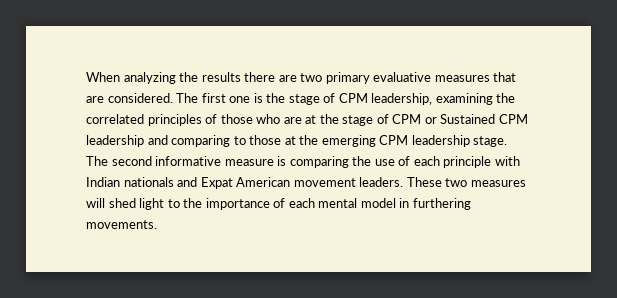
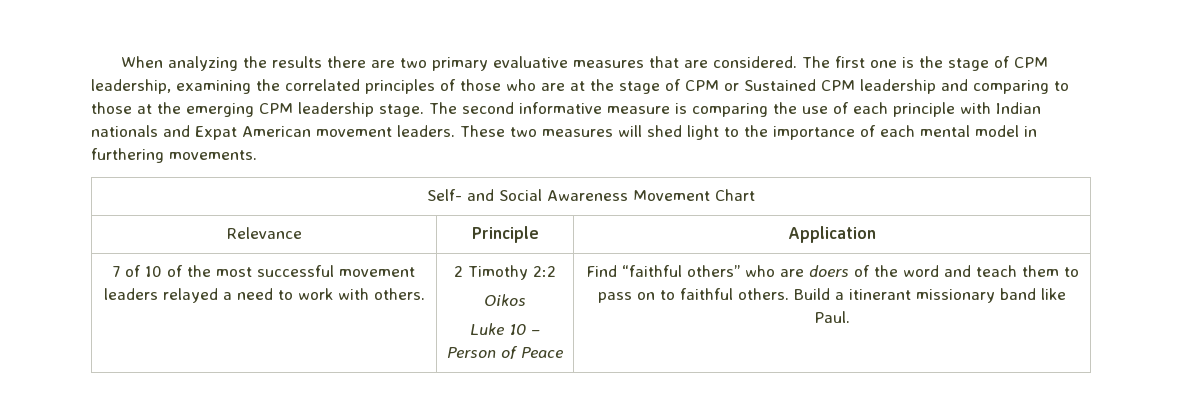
+ Self- and Social Awareness Movement Chart
+ Relevance | Principle | Application
+ 7 of 10 of the most successful movement leaders relayed a need to work with others. | 2 Timothy 2:2
+ Oikos
+ Luke 10 – Person of Peace | Find “faithful others” who are doers of the word and teach them to pass on to faithful others. Build a itinerant missionary band like Paul.

